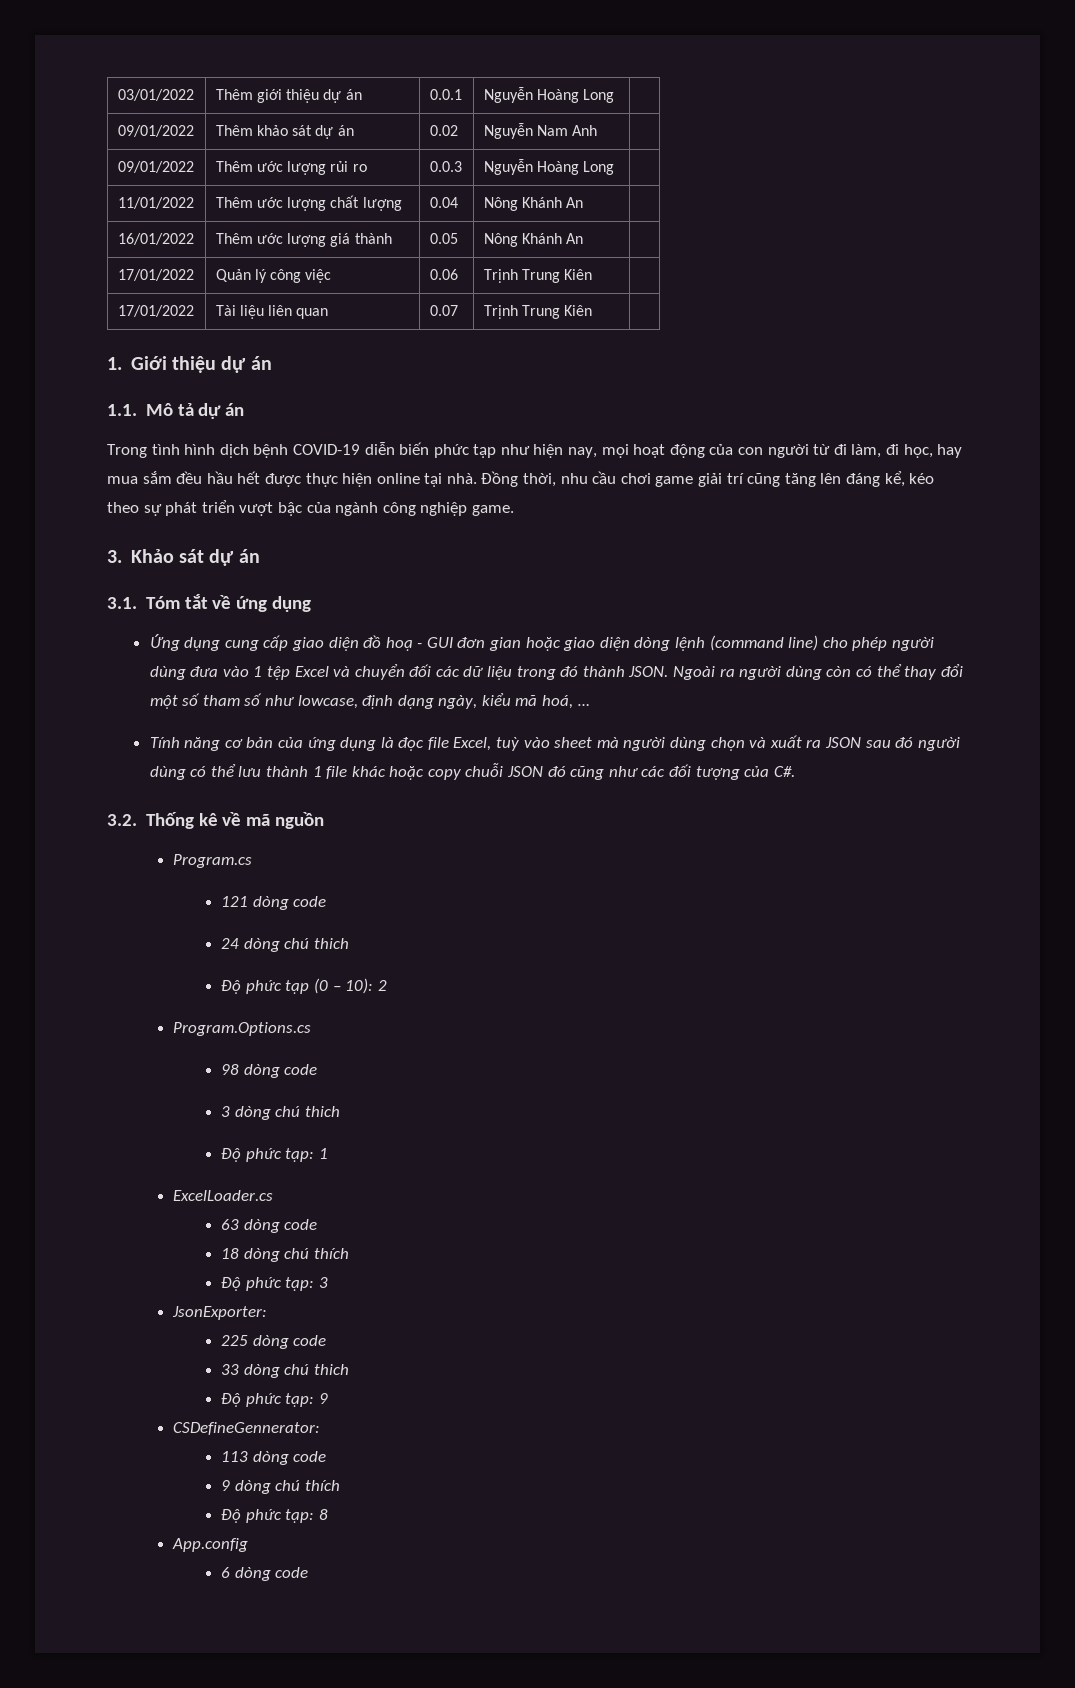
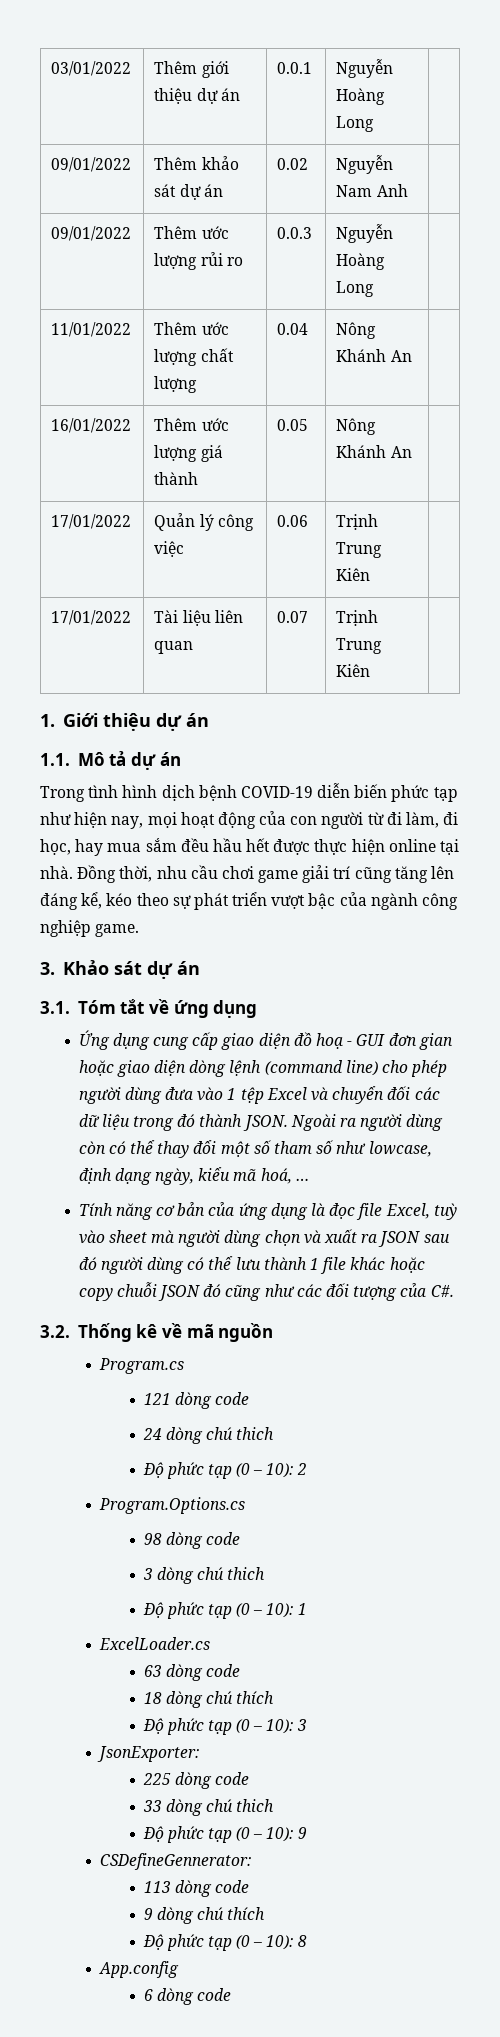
- Độ phức tạp: 1
+ Độ phức tạp (0 – 10): 1
- Độ phức tạp: 3
+ Độ phức tạp (0 – 10): 3
- Độ phức tạp: 9
+ Độ phức tạp (0 – 10): 9
- Độ phức tạp: 8
+ Độ phức tạp (0 – 10): 8

